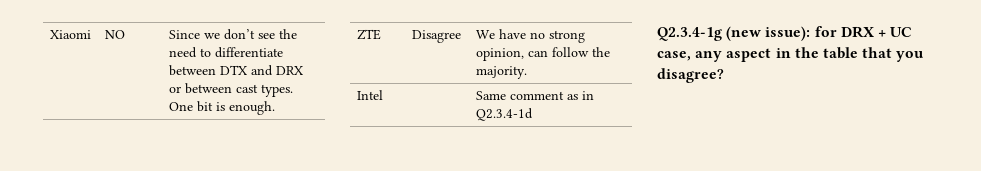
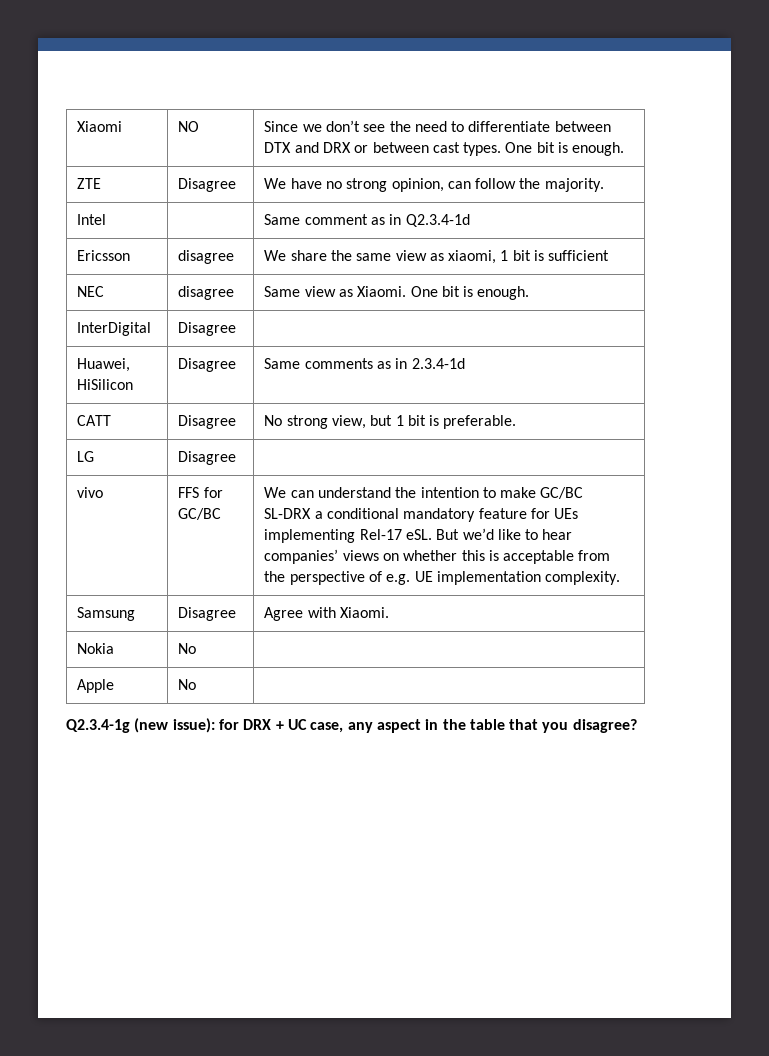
+ Ericsson | disagree | We share the same view as xiaomi, 1 bit is sufficient
+ NEC | disagree | Same view as Xiaomi. One bit is enough.
+ InterDigital | Disagree |
+ Huawei, HiSilicon | Disagree | Same comments as in 2.3.4-1d
+ CATT | Disagree | No strong view, but 1 bit is preferable.
+ LG | Disagree |
+ vivo | FFS for GC/BC | We can understand the intention to make GC/BC SL-DRX a conditional mandatory feature for UEs implementing Rel-17 eSL. But we’d like to hear companies’ views on whether this is acceptable from the perspective of e.g. UE implementation complexity.
+ Samsung | Disagree | Agree with Xiaomi.
+ Nokia | No |
+ Apple | No |

